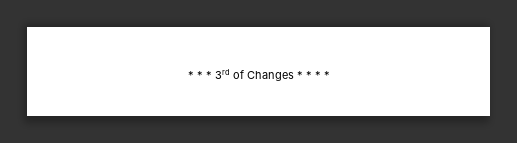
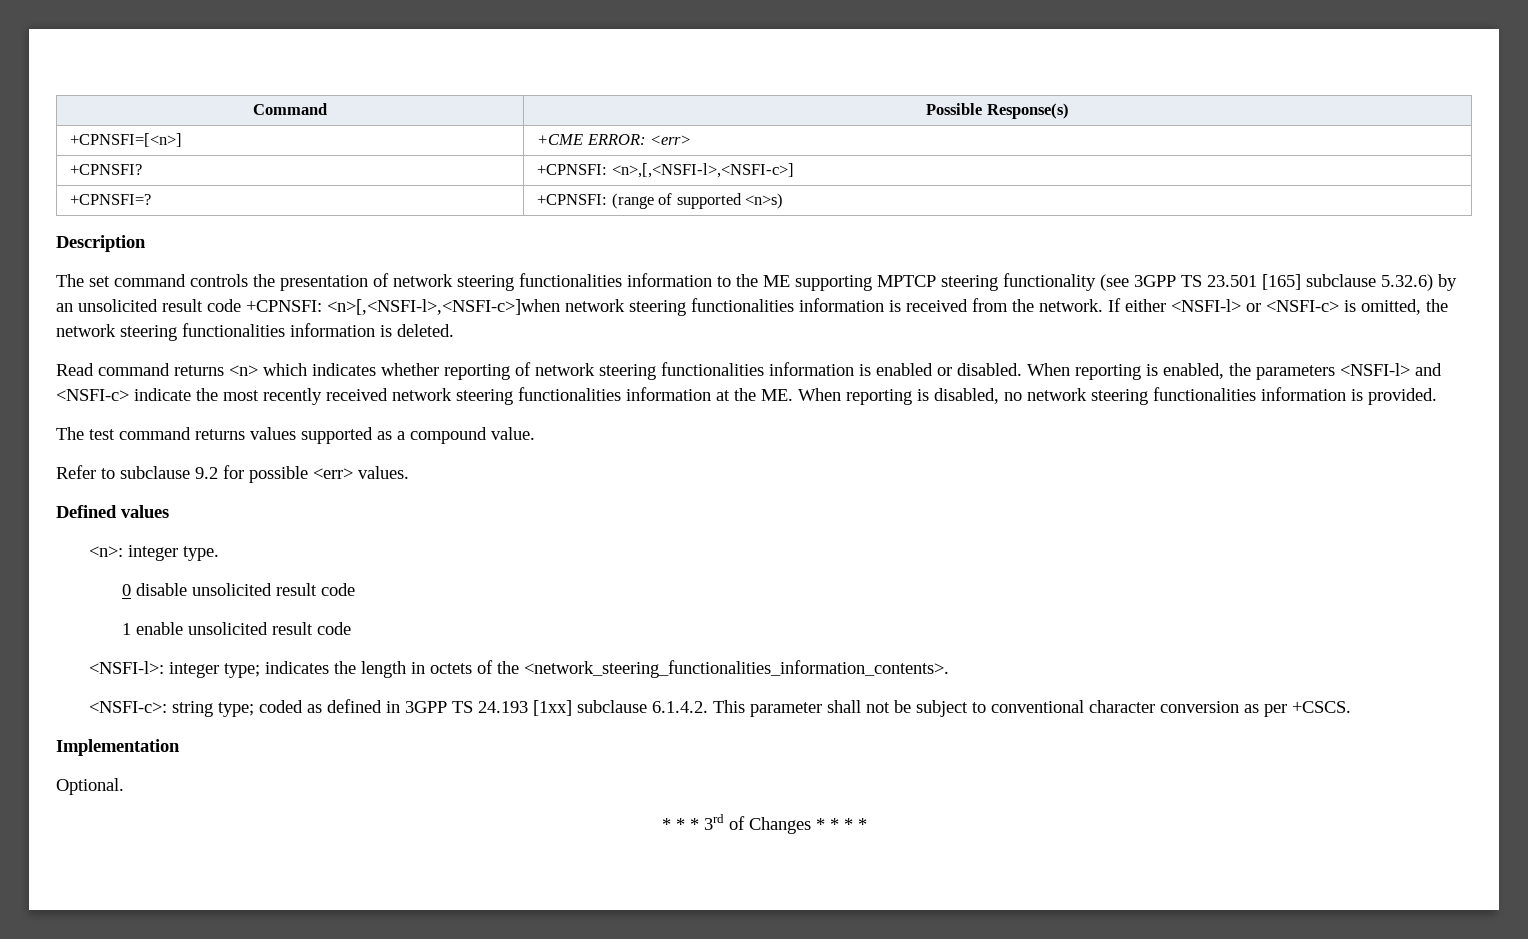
+ Command | Possible Response(s)
+ +CPNSFI=[<n>] | +CME ERROR: <err>
+ +CPNSFI? | +CPNSFI: <n>,[,<NSFI-l>,<NSFI-c>]
+ +CPNSFI=? | +CPNSFI: (range of supported <n>s)
+ Description
+ The set command controls the presentation of network steering functionalities information to the ME supporting MPTCP steering functionality (see 3GPP TS 23.501 [165] subclause 5.32.6) by an unsolicited result code +CPNSFI: <n>[,<NSFI-l>,<NSFI-c>]when network steering functionalities information is received from the network. If either <NSFI-l> or <NSFI-c> is omitted, the network steering functionalities information is deleted.
+ Read command returns <n> which indicates whether reporting of network steering functionalities information is enabled or disabled. When reporting is enabled, the parameters <NSFI-l> and <NSFI-c> indicate the most recently received network steering functionalities information at the ME. When reporting is disabled, no network steering functionalities information is provided.
+ The test command returns values supported as a compound value.
+ Refer to subclause 9.2 for possible <err> values.
+ Defined values
+ <n>: integer type.
+ 0 disable unsolicited result code
+ 1 enable unsolicited result code
+ <NSFI-l>: integer type; indicates the length in octets of the <network_steering_functionalities_information_contents>.
+ <NSFI-c>: string type; coded as defined in 3GPP TS 24.193 [1xx] subclause 6.1.4.2. This parameter shall not be subject to conventional character conversion as per +CSCS.
+ Implementation
+ Optional.

